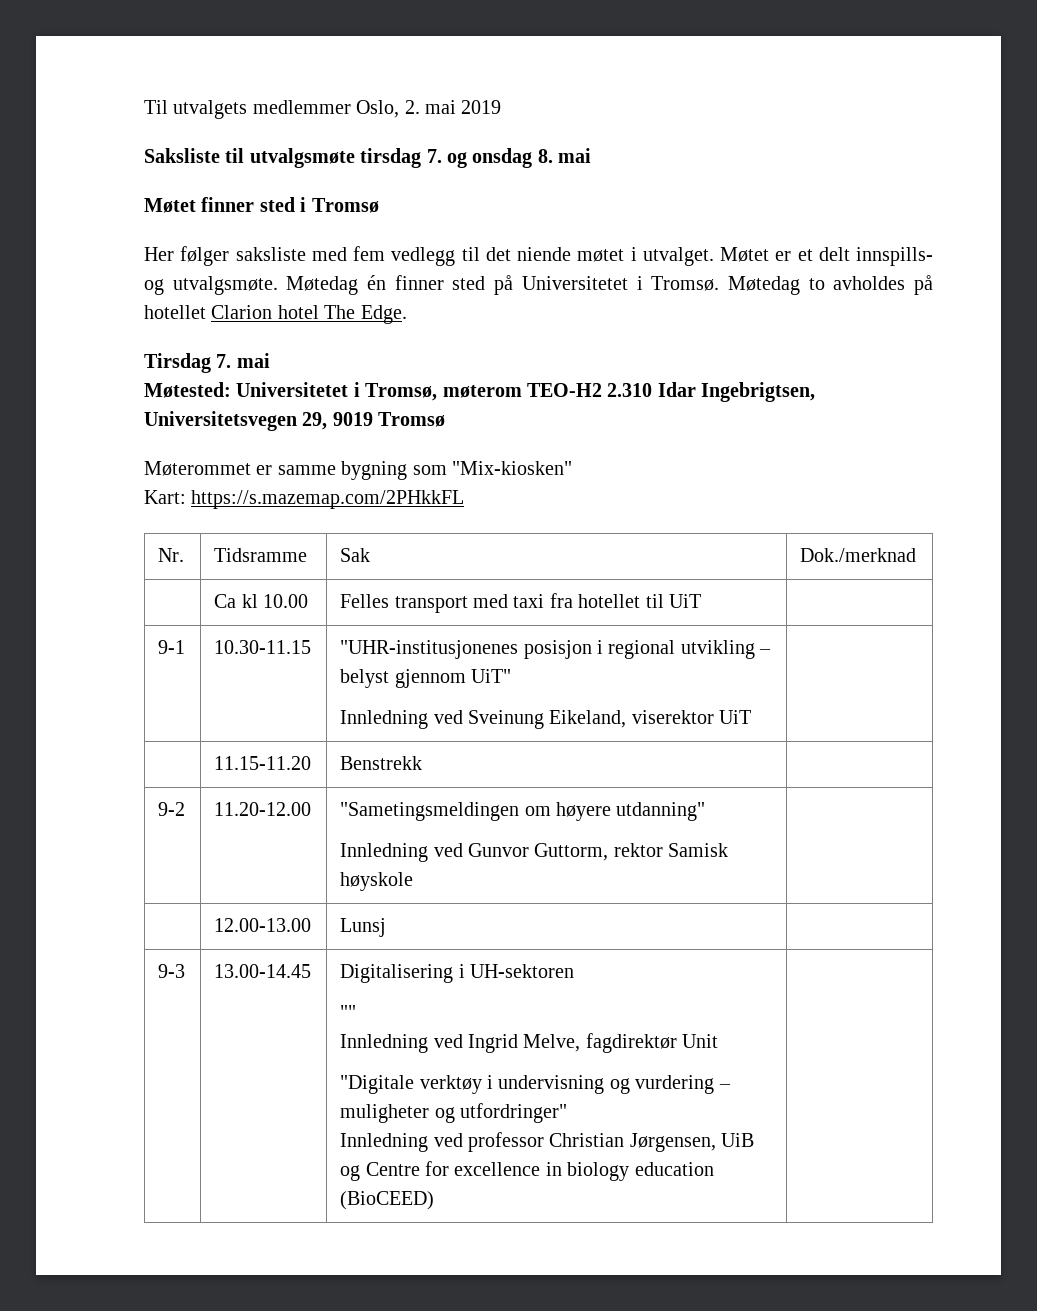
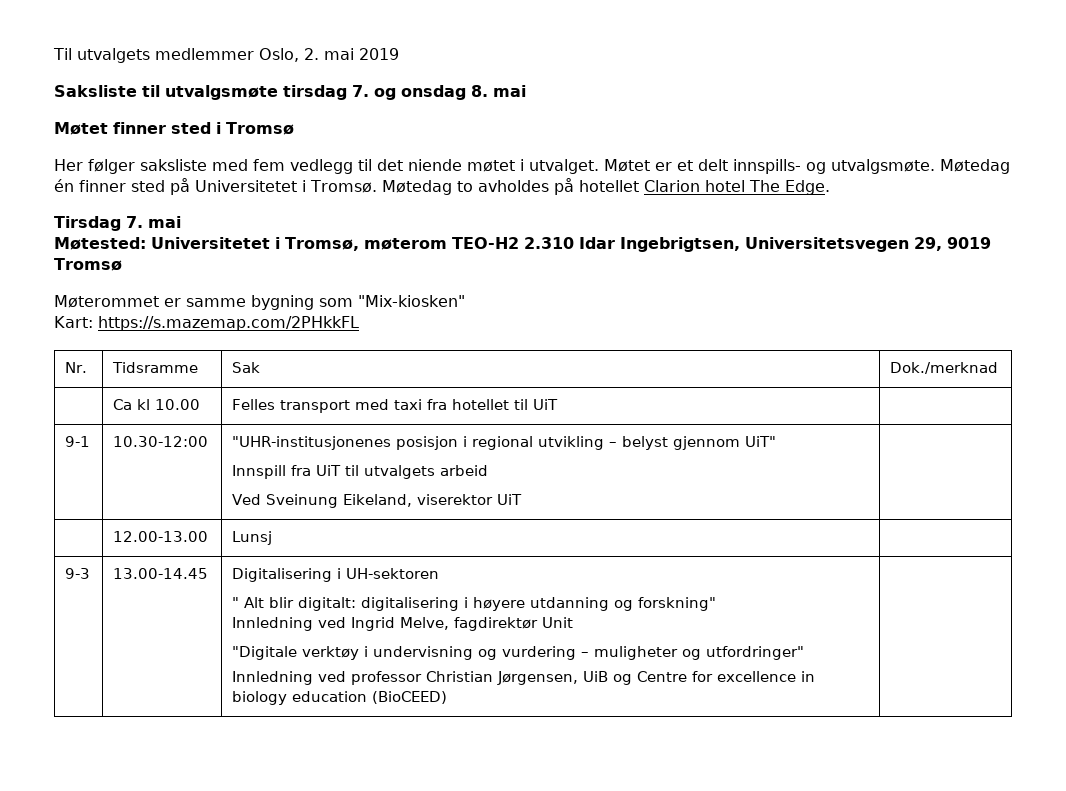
- 9-1 | 10.30-11.15 | "UHR-institusjonenes posisjon i regional utvikling – belyst gjennom UiT"
- Innledning ved Sveinung Eikeland, viserektor UiT |
- | 11.15-11.20 | Benstrekk |
- 9-2 | 11.20-12.00 | "Sametingsmeldingen om høyere utdanning"
- Innledning ved Gunvor Guttorm, rektor Samisk høyskole |
+ 9-1 | 10.30-12:00 | "UHR-institusjonenes posisjon i regional utvikling – belyst gjennom UiT"
+ Innspill fra UiT til utvalgets arbeid
+ Ved Sveinung Eikeland, viserektor UiT |
- ""
+ " Alt blir digitalt: digitalisering i høyere utdanning og forskning"

